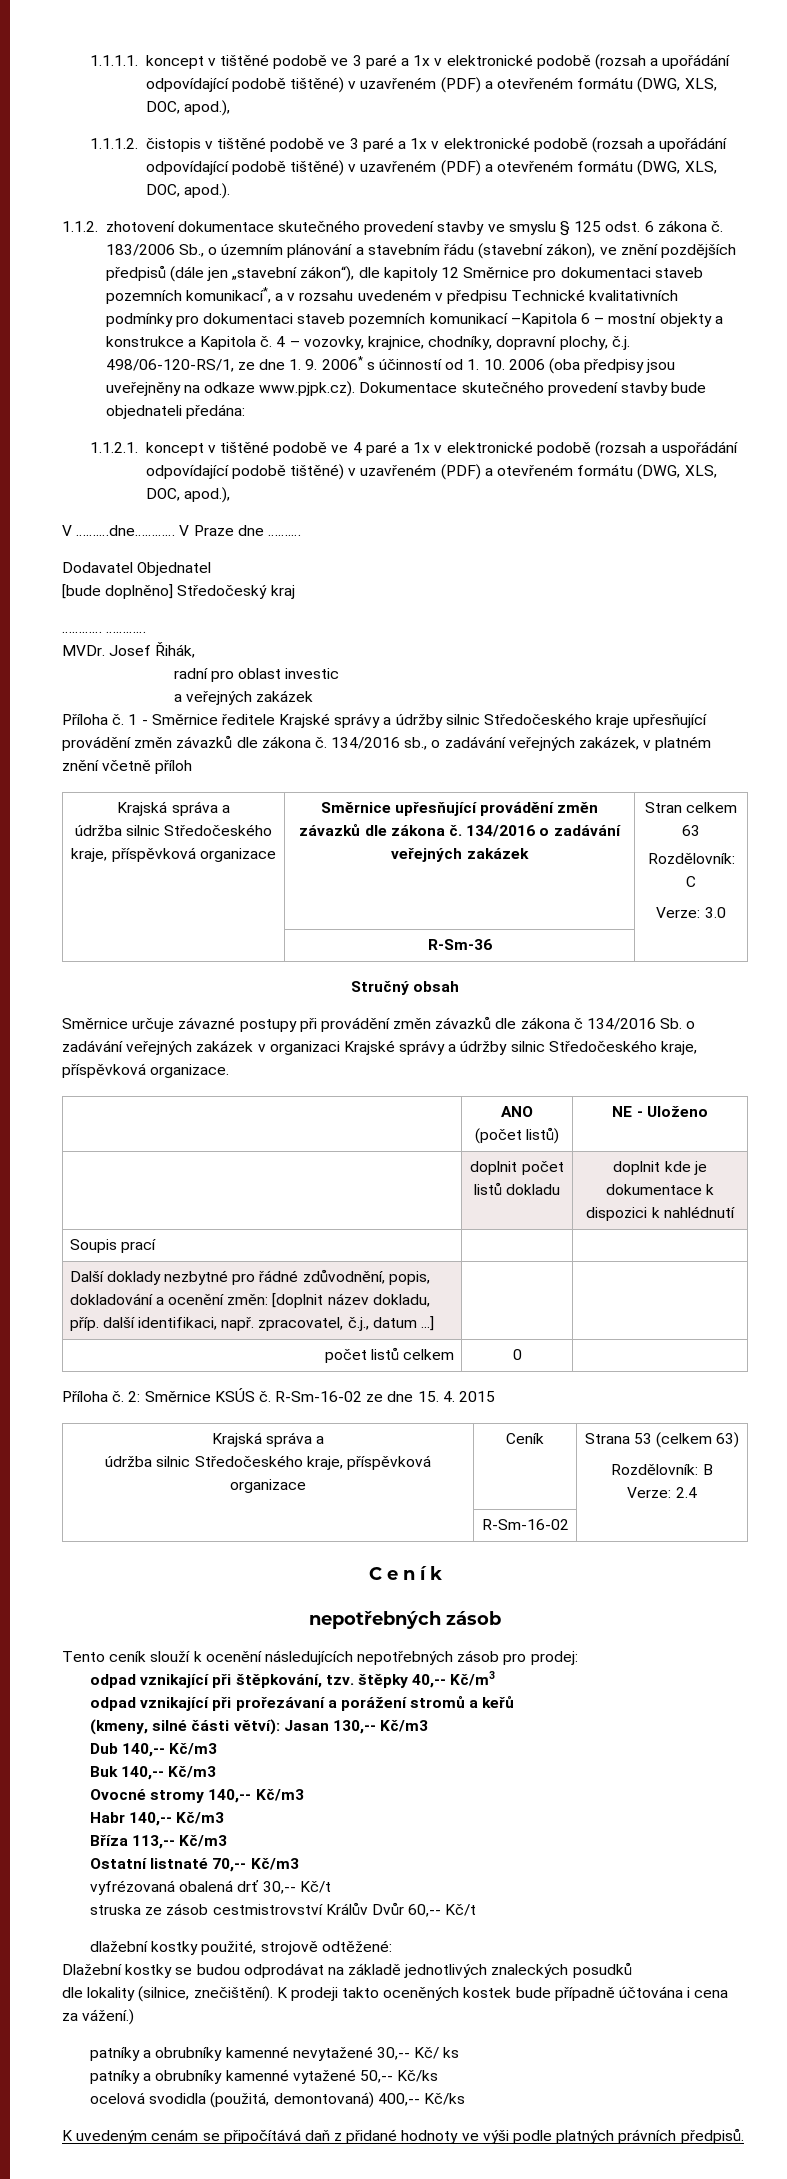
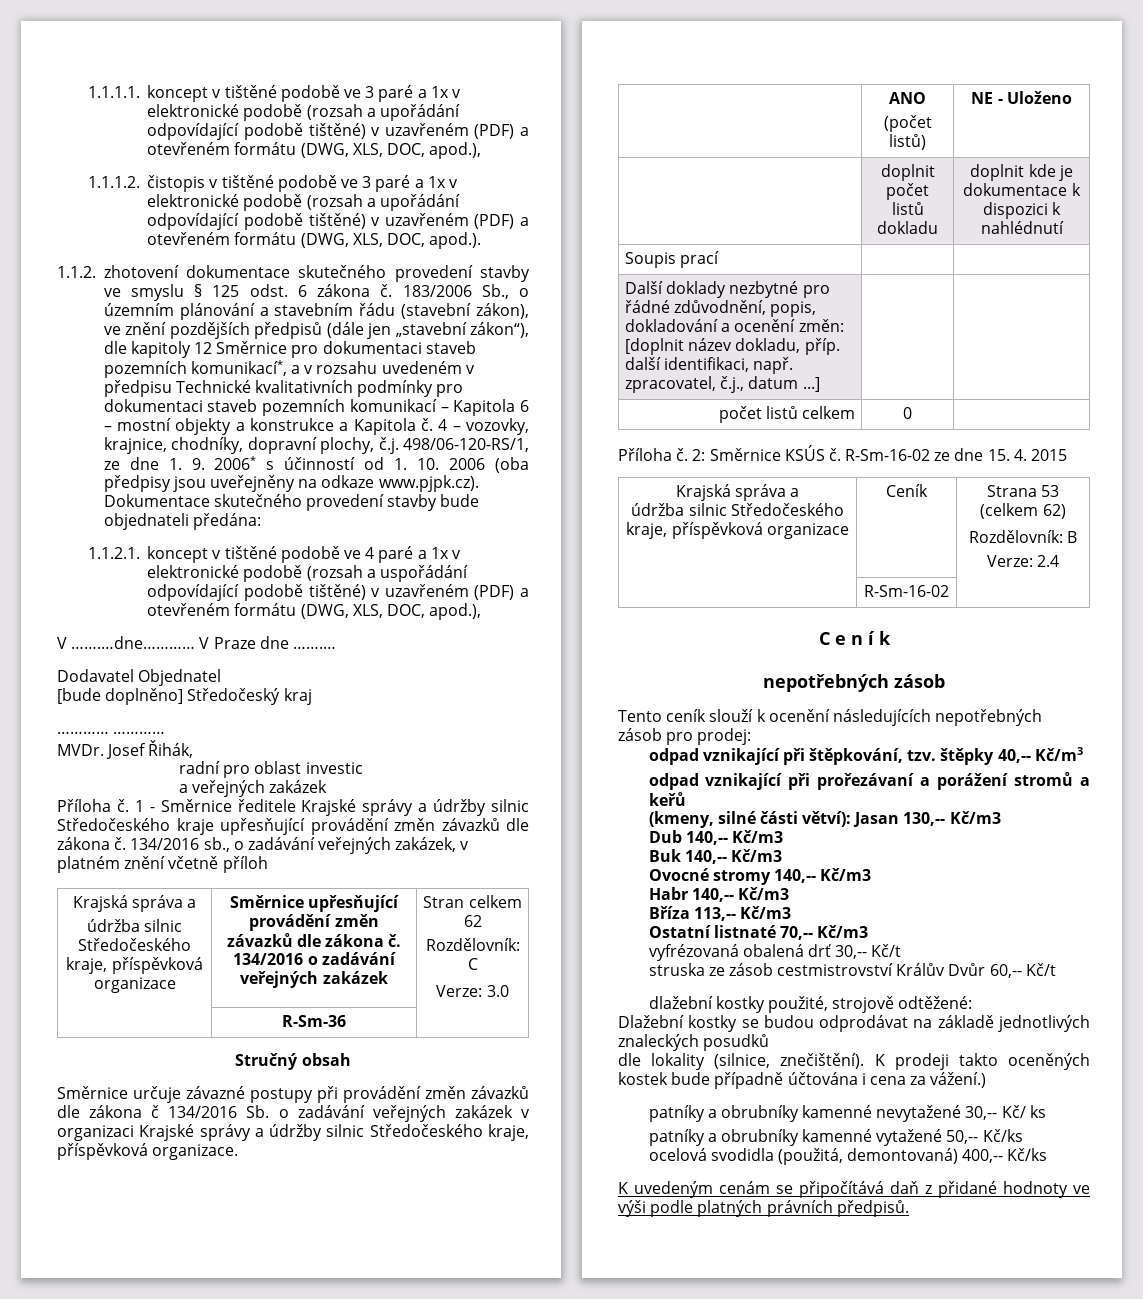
- 183/2006 Sb., o územním plánování a stavebním řádu (stavební zákon), ve znění pozdějších předpisů (dále jen „stavební zákon“), dle kapitoly 12 Směrnice pro dokumentaci staveb pozemních komunikací*, a v rozsahu uvedeném v předpisu Technické kvalitativních podmínky pro dokumentaci staveb pozemních komunikací –Kapitola 6 – mostní objekty a konstrukce a Kapitola č.
+ 183/2006 Sb., o územním plánování a stavebním řádu (stavební zákon), ve znění pozdějších předpisů (dále jen „stavební zákon“), dle kapitoly 12 Směrnice pro dokumentaci staveb pozemních komunikací*, a v rozsahu uvedeném v předpisu Technické kvalitativních podmínky pro dokumentaci staveb pozemních komunikací – Kapitola 6 – mostní objekty a konstrukce a Kapitola č.
  134/2016 sb., o zadávání veřejných zakázek, v platném znění včetně příloh
  Krajská správa a
- údržba silnic Středočeského kraje, příspěvková organizace | Směrnice upřesňující provádění změn závazků dle zákona č. 134/2016 o zadávání veřejných zakázek | Stran celkem 63
+ údržba silnic Středočeského kraje, příspěvková organizace | Směrnice upřesňující provádění změn závazků dle zákona č. 134/2016 o zadávání veřejných zakázek | Stran celkem 62
  R-Sm-16-02 ze dne 15. 4. 2015
  Krajská správa a
- údržba silnic Středočeského kraje, příspěvková organizace | Ceník | Strana 53 (celkem 63)
+ údržba silnic Středočeského kraje, příspěvková organizace | Ceník | Strana 53 (celkem 62)

